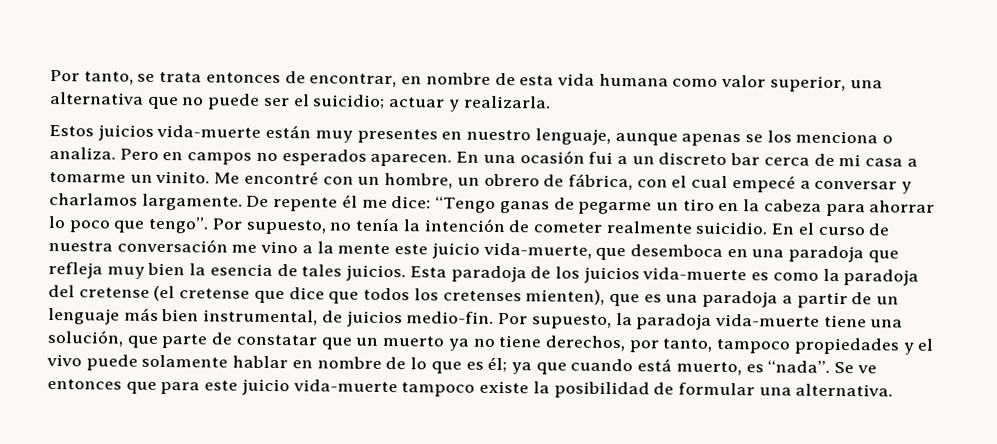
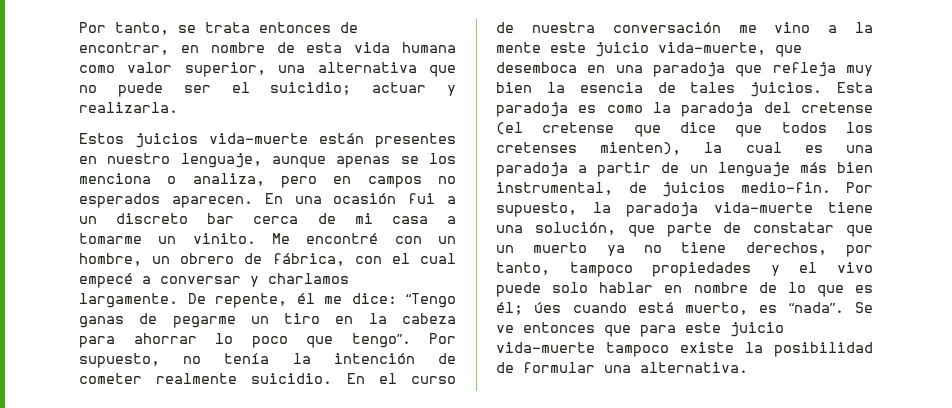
- Estos juicios vida-muerte están muy presentes en nuestro lenguaje, aunque apenas se los menciona o analiza. Pero en campos no esperados aparecen.
+ Estos juicios vida-muerte están presentes en nuestro lenguaje, aunque apenas se los menciona o analiza, pero en campos no esperados aparecen.
- De repente él me dice: “Tengo ganas de pegarme un tiro en la cabeza para ahorrar lo poco que tengo”.
+ De repente, él me dice: “Tengo ganas de pegarme un tiro en la cabeza para ahorrar lo poco que tengo”.
- Esta paradoja de los juicios vida-muerte es como la paradoja del cretense (el cretense que dice que todos los cretenses mienten), que es una paradoja a partir de un lenguaje más bien instrumental, de juicios medio-fin.
+ Esta paradoja es como la paradoja del cretense (el cretense que dice que todos los cretenses mienten), la cual es una paradoja a partir de un lenguaje más bien instrumental, de juicios medio-fin.
- Por supuesto, la paradoja vida-muerte tiene una solución, que parte de constatar que un muerto ya no tiene derechos, por tanto, tampoco propiedades y el vivo puede solamente hablar en nombre de lo que es él; ya que cuando está muerto, es “nada”.
+ Por supuesto, la paradoja vida-muerte tiene una solución, que parte de constatar que un muerto ya no tiene derechos, por tanto, tampoco propiedades y el vivo puede solo hablar en nombre de lo que es él; úes cuando está muerto, es “nada”.

